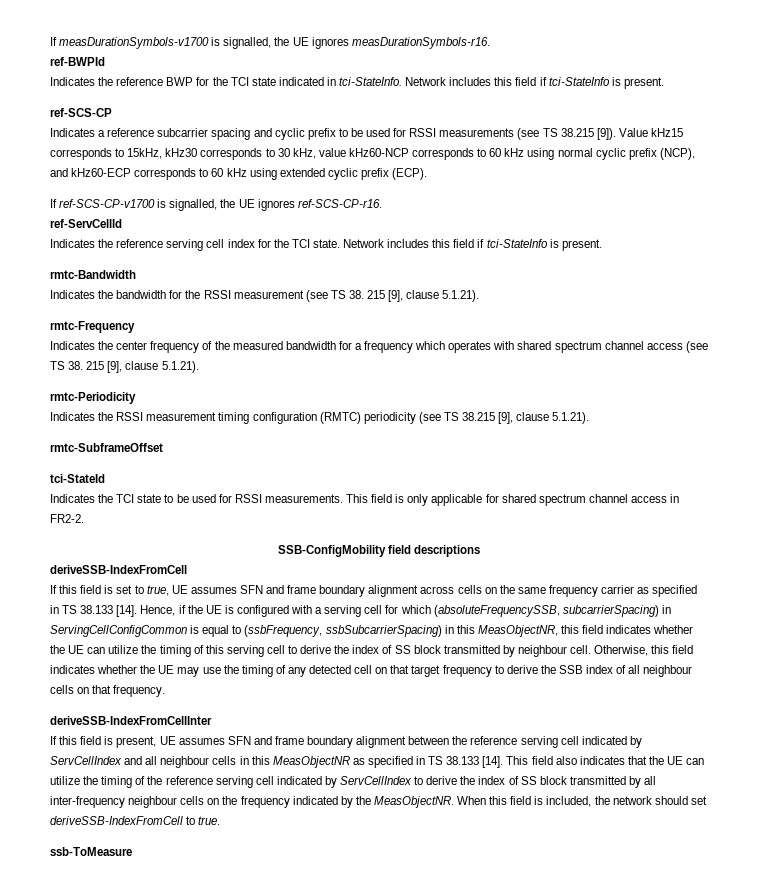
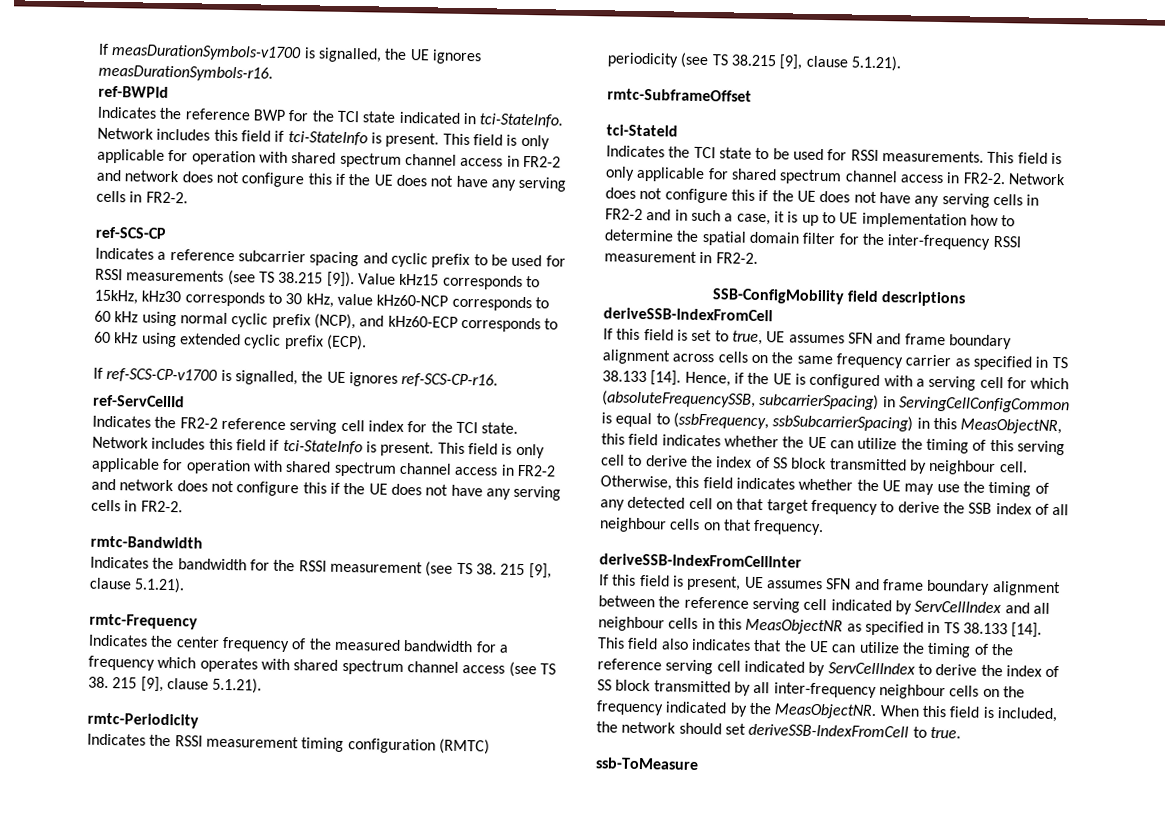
- Indicates the reference BWP for the TCI state indicated in tci-StateInfo. Network includes this field if tci-StateInfo is present.
+ Indicates the reference BWP for the TCI state indicated in tci-StateInfo. Network includes this field if tci-StateInfo is present. This field is only applicable for operation with shared spectrum channel access in FR2-2 and network does not configure this if the UE does not have any serving cells in FR2-2.
- Indicates the reference serving cell index for the TCI state. Network includes this field if tci-StateInfo is present.
+ Indicates the FR2-2 reference serving cell index for the TCI state. Network includes this field if tci-StateInfo is present. This field is only applicable for operation with shared spectrum channel access in FR2-2 and network does not configure this if the UE does not have any serving cells in FR2-2.
+ Network does not configure this if the UE does not have any serving cells in FR2-2 and in such a case, it is up to UE implementation how to determine the spatial domain filter for the inter-frequency RSSI measurement in FR2-2.

